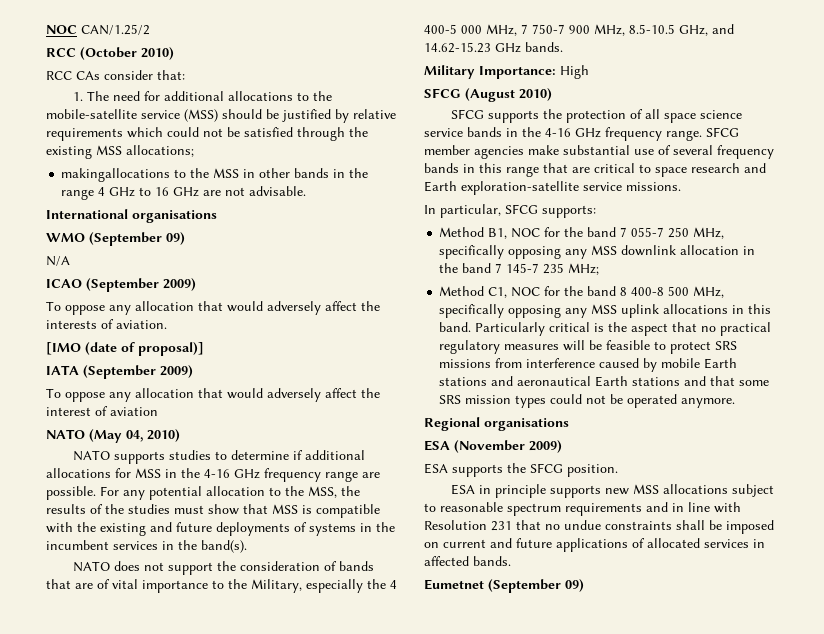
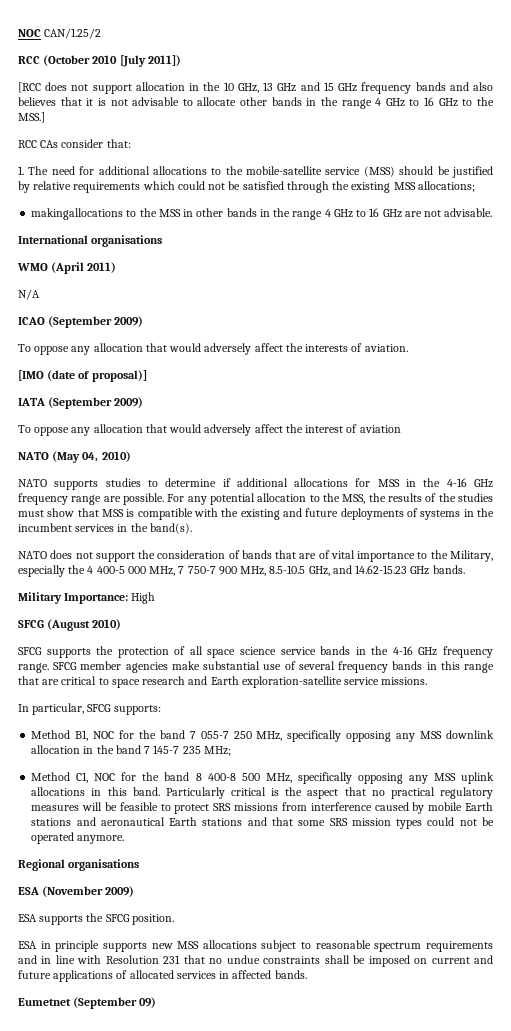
- RCC (October 2010)
+ RCC (October 2010 [July 2011])
+ [RCC does not support allocation in the 10 GHz, 13 GHz and 15 GHz frequency bands and also believes that it is not advisable to allocate other bands in the range 4 GHz to 16 GHz to the MSS.]
- WMO (September 09)
+ WMO (April 2011)

